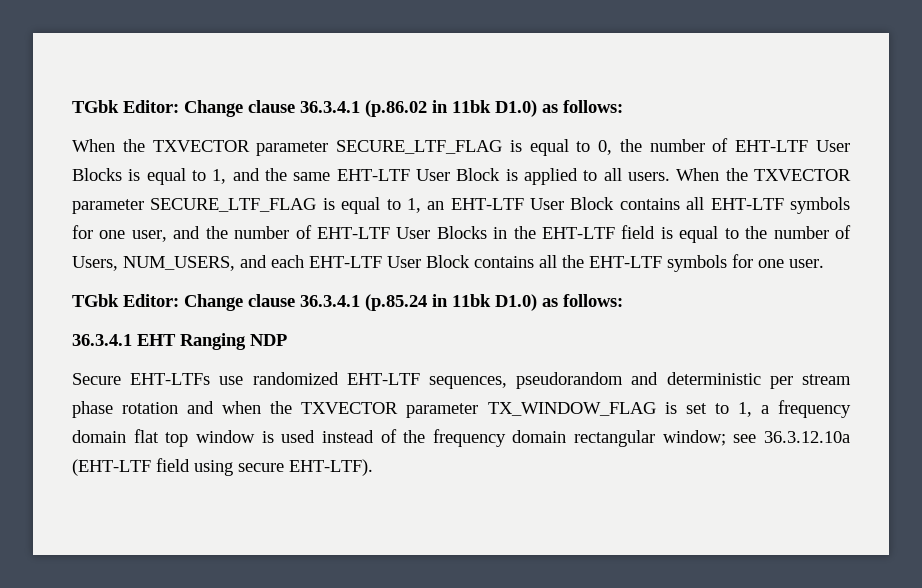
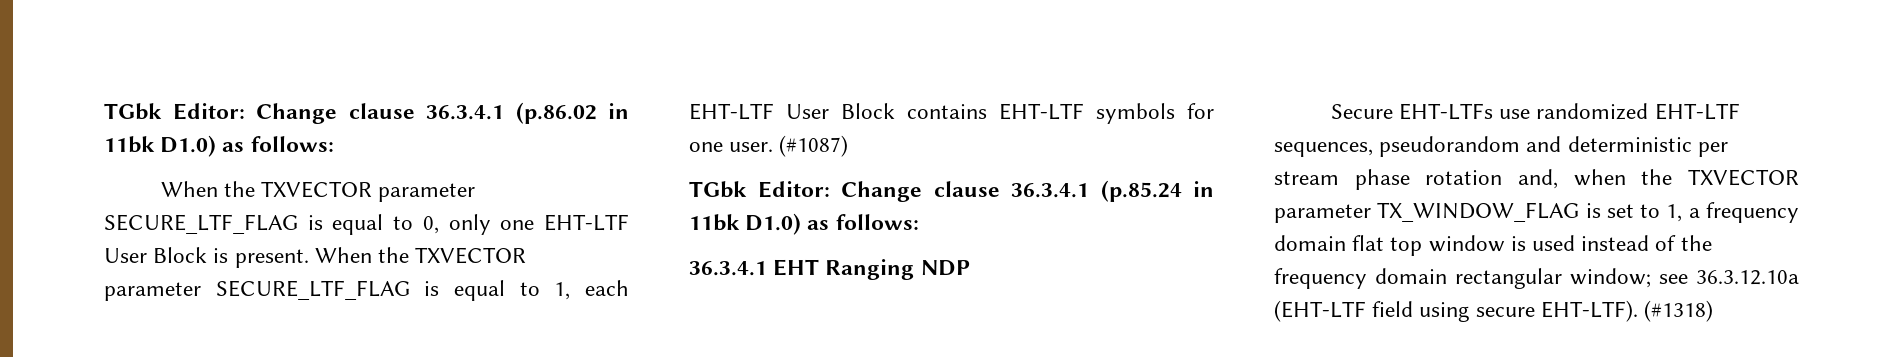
- When the TXVECTOR parameter SECURE_LTF_FLAG is equal to 0, the number of EHT-LTF User Blocks is equal to 1, and the same EHT-LTF User Block is applied to all users.
+ When the TXVECTOR parameter SECURE_LTF_FLAG is equal to 0, only one EHT-LTF User Block is present.
- When the TXVECTOR parameter SECURE_LTF_FLAG is equal to 1, an EHT-LTF User Block contains all EHT-LTF symbols for one user, and the number of EHT-LTF User Blocks in the EHT-LTF field is equal to the number of Users, NUM_USERS, and each EHT-LTF User Block contains all the EHT-LTF symbols for one user.
+ When the TXVECTOR parameter SECURE_LTF_FLAG is equal to 1, each EHT-LTF User Block contains EHT-LTF symbols for one user. (#1087)
- Secure EHT-LTFs use randomized EHT-LTF sequences, pseudorandom and deterministic per stream phase rotation and when the TXVECTOR parameter TX_WINDOW_FLAG is set to 1, a frequency domain flat top window is used instead of the frequency domain rectangular window; see 36.3.12.10a (EHT-LTF field using secure EHT-LTF).
+ Secure EHT-LTFs use randomized EHT-LTF sequences, pseudorandom and deterministic per stream phase rotation and, when the TXVECTOR parameter TX_WINDOW_FLAG is set to 1, a frequency domain flat top window is used instead of the frequency domain rectangular window; see 36.3.12.10a (EHT-LTF field using secure EHT-LTF).
+ (#1318)

